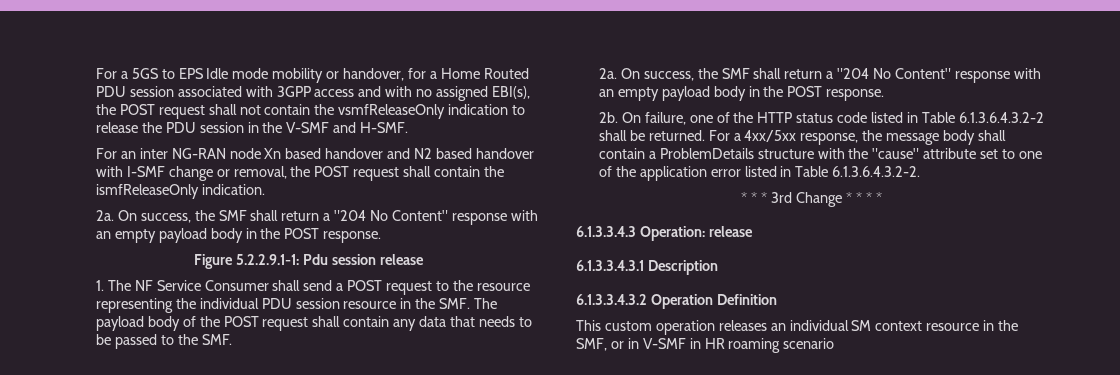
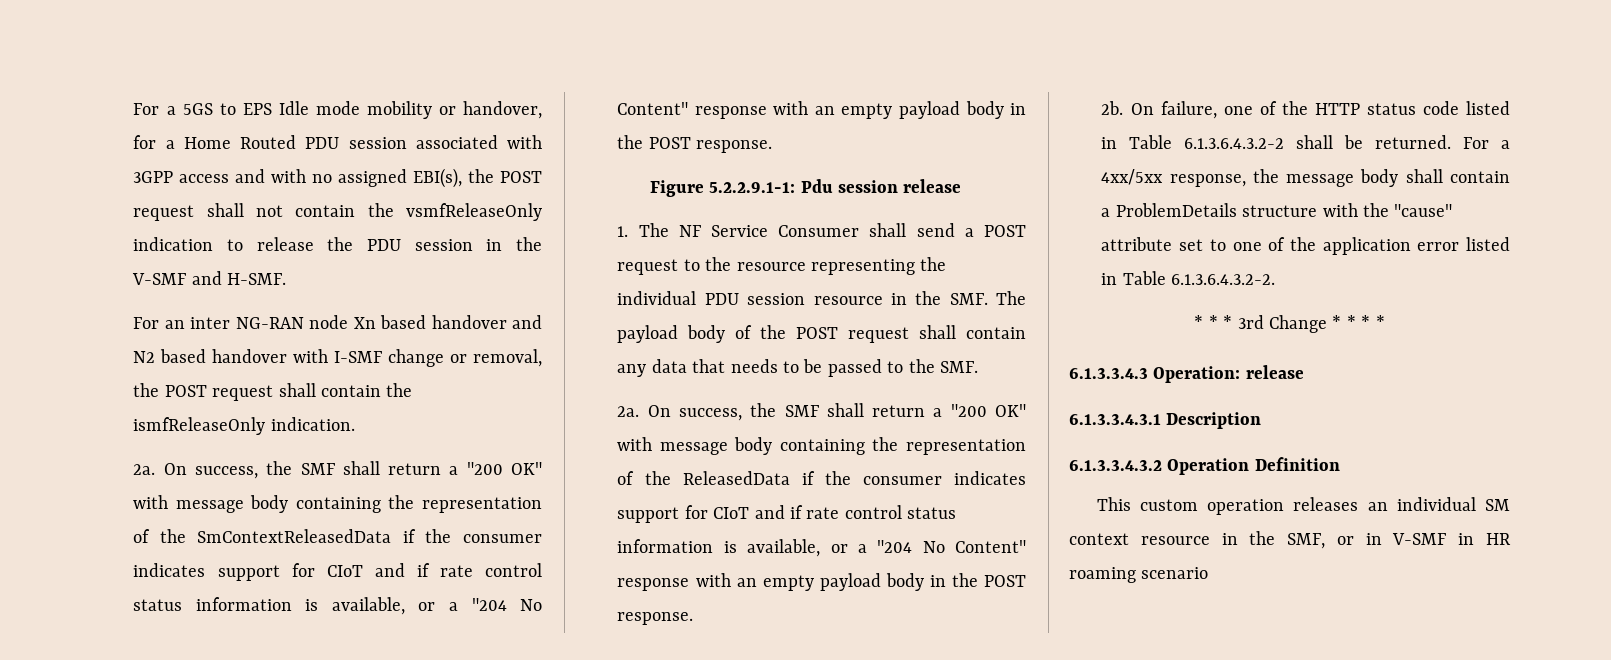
  For an inter NG-RAN node Xn based handover and N2 based handover with I-SMF change or removal, the POST request shall contain the ismfReleaseOnly indication.
- 2a. On success, the SMF shall return a "204 No Content" response with an empty payload body in the POST response.
+ 2a. On success, the SMF shall return a "200 OK" with message body containing the representation of the SmContextReleasedData if the consumer indicates support for CIoT and if rate control status information is available, or a "204 No Content" response with an empty payload body in the POST response.
  1. The NF Service Consumer shall send a POST request to the resource representing the individual PDU session resource in the SMF. The payload body of the POST request shall contain any data that needs to be passed to the SMF.
- 2a. On success, the SMF shall return a "204 No Content" response with an empty payload body in the POST response.
+ 2a. On success, the SMF shall return a "200 OK" with message body containing the representation of the ReleasedData if the consumer indicates support for CIoT and if rate control status information is available, or a "204 No Content" response with an empty payload body in the POST response.

